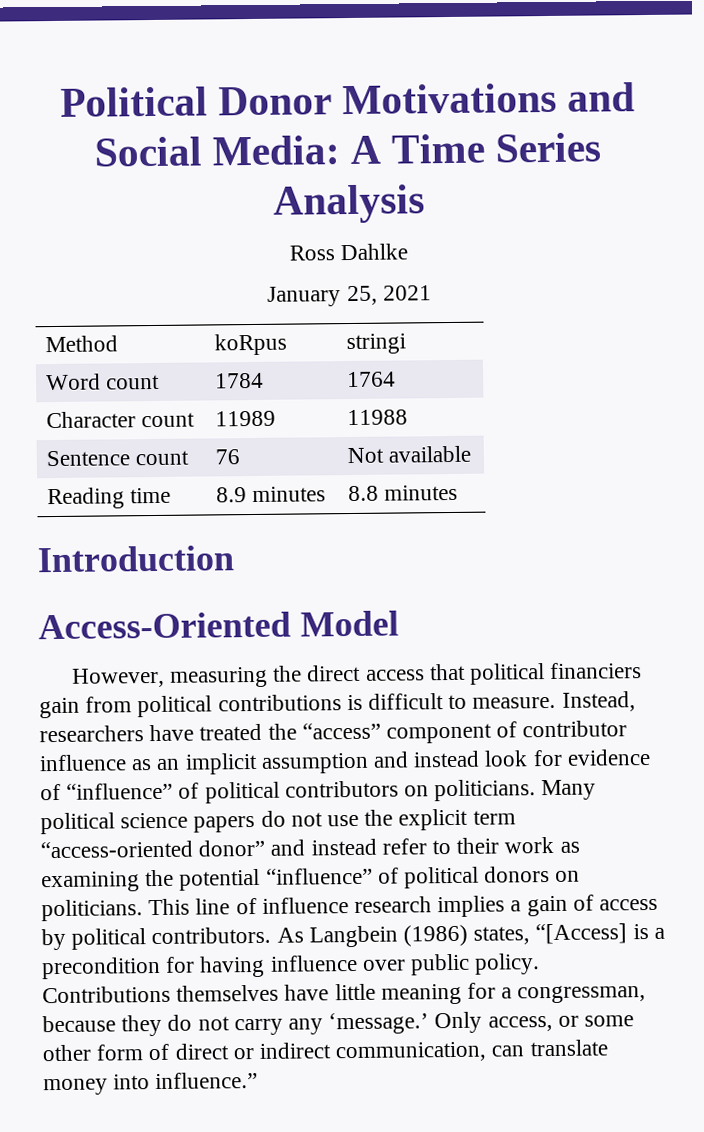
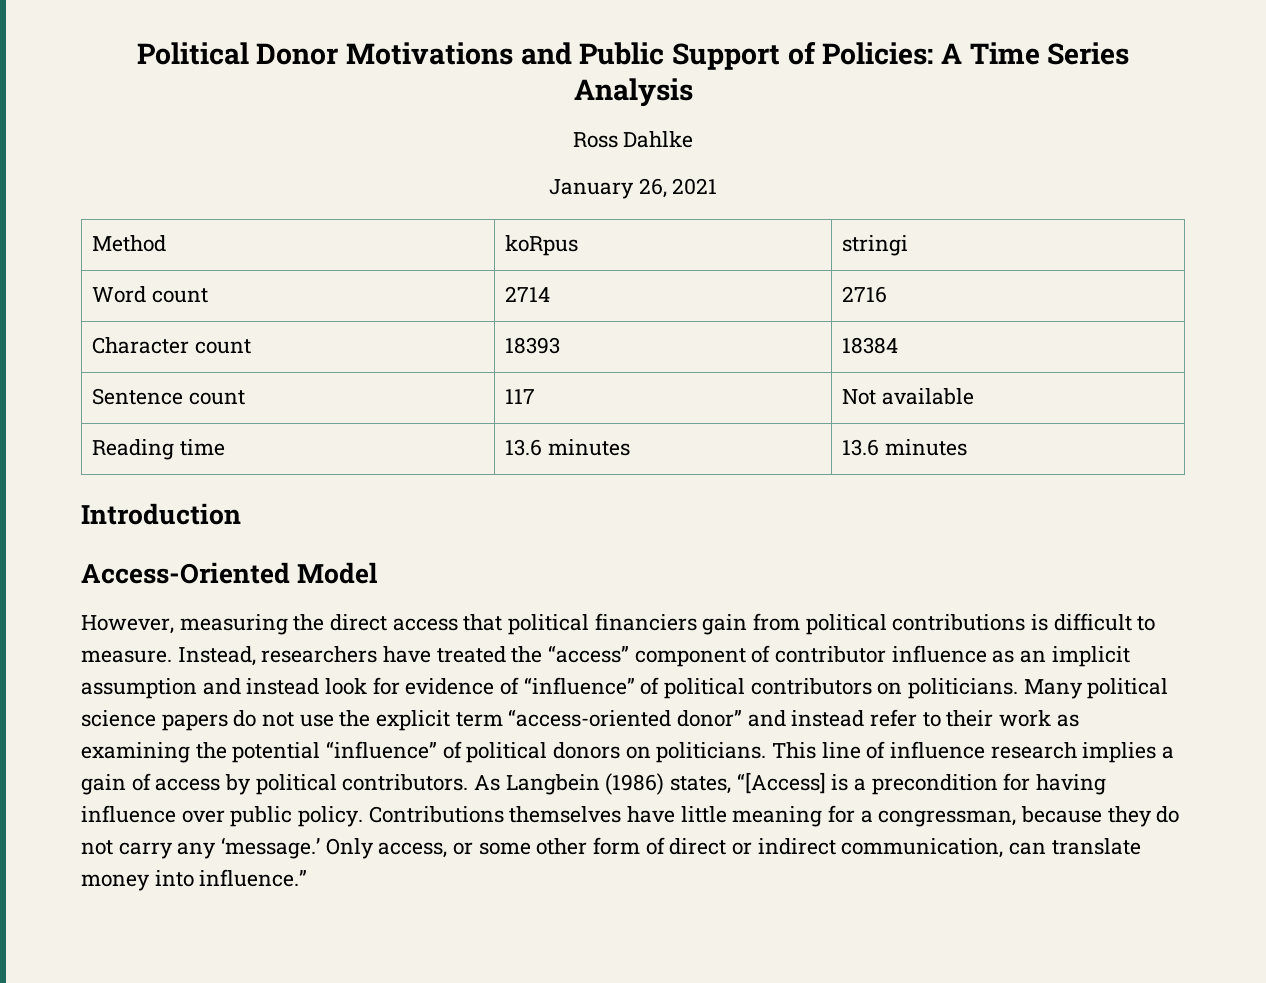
- Political Donor Motivations and Social Media: A Time Series Analysis
+ Political Donor Motivations and Public Support of Policies: A Time Series Analysis
- January 25, 2021
+ January 26, 2021
- Word count | 1784 | 1764
+ Word count | 2714 | 2716
- Character count | 11989 | 11988
+ Character count | 18393 | 18384
- Sentence count | 76 | Not available
+ Sentence count | 117 | Not available
- Reading time | 8.9 minutes | 8.8 minutes
+ Reading time | 13.6 minutes | 13.6 minutes

